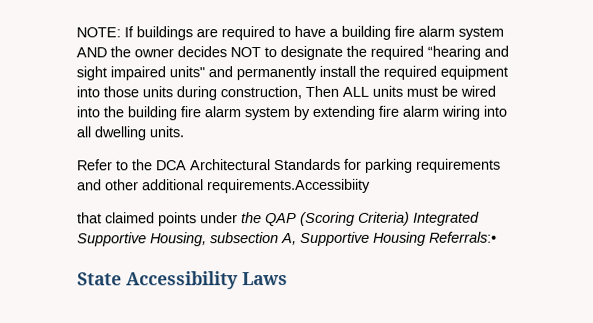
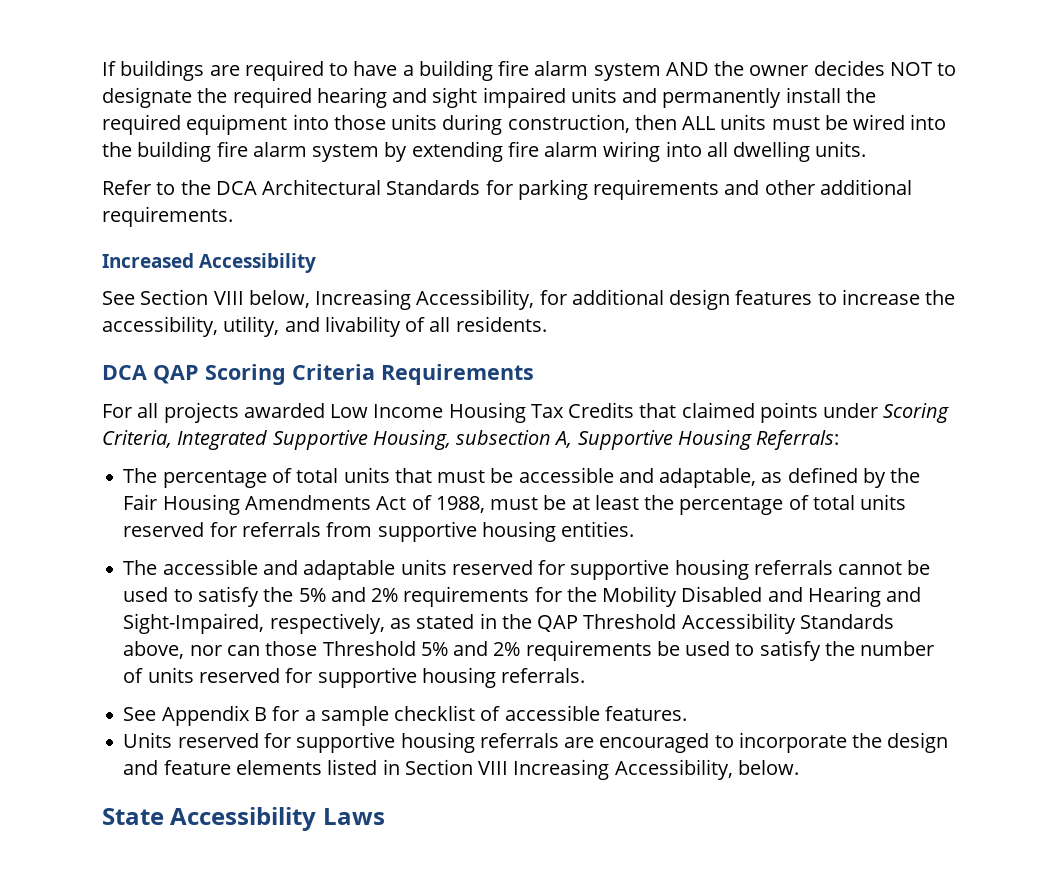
- NOTE: If buildings are required to have a building fire alarm system AND the owner decides NOT to designate the required “hearing and sight impaired units" and permanently install the required equipment into those units during construction, Then ALL units must be wired into the building fire alarm system by extending fire alarm wiring into all dwelling units.
+ If buildings are required to have a building fire alarm system AND the owner decides NOT to designate the required hearing and sight impaired units and permanently install the required equipment into those units during construction, then ALL units must be wired into the building fire alarm system by extending fire alarm wiring into all dwelling units.
- Refer to the DCA Architectural Standards for parking requirements and other additional requirements.Accessibiity
- that claimed points under the QAP (Scoring Criteria) Integrated Supportive Housing, subsection A, Supportive Housing Referrals:•
+ Refer to the DCA Architectural Standards for parking requirements and other additional requirements.
+ Increased Accessibility
+ See Section VIII below, Increasing Accessibility, for additional design features to increase the accessibility, utility, and livability of all residents.
+ DCA QAP Scoring Criteria Requirements
+ For all projects awarded Low Income Housing Tax Credits that claimed points under Scoring Criteria, Integrated Supportive Housing, subsection A, Supportive Housing Referrals:
+ The percentage of total units that must be accessible and adaptable, as defined by the Fair Housing Amendments Act of 1988, must be at least the percentage of total units reserved for referrals from supportive housing entities.
+ The accessible and adaptable units reserved for supportive housing referrals cannot be used to satisfy the 5% and 2% requirements for the Mobility Disabled and Hearing and Sight-Impaired, respectively, as stated in the QAP Threshold Accessibility Standards above, nor can those Threshold 5% and 2% requirements be used to satisfy the number of units reserved for supportive housing referrals.
+ See Appendix B for a sample checklist of accessible features.
+ Units reserved for supportive housing referrals are encouraged to incorporate the design and feature elements listed in Section VIII Increasing Accessibility, below.

